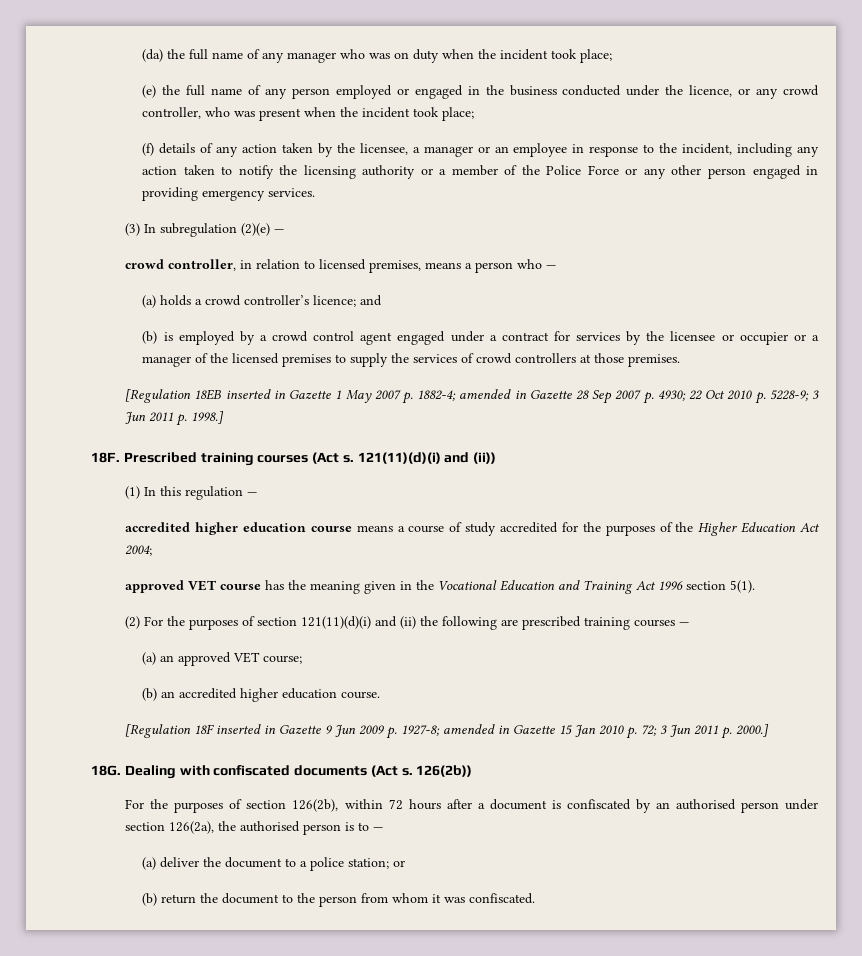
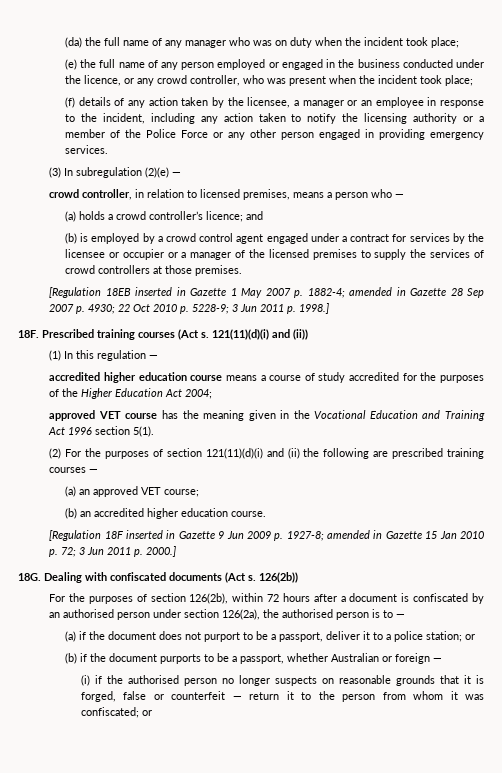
- (a) deliver the document to a police station; or
+ (a) if the document does not purport to be a passport, deliver it to a police station; or
- (b) return the document to the person from whom it was confiscated.
+ (b) if the document purports to be a passport, whether Australian or foreign —
+ (i) if the authorised person no longer suspects on reasonable grounds that it is forged, false or counterfeit — return it to the person from whom it was confiscated; or

